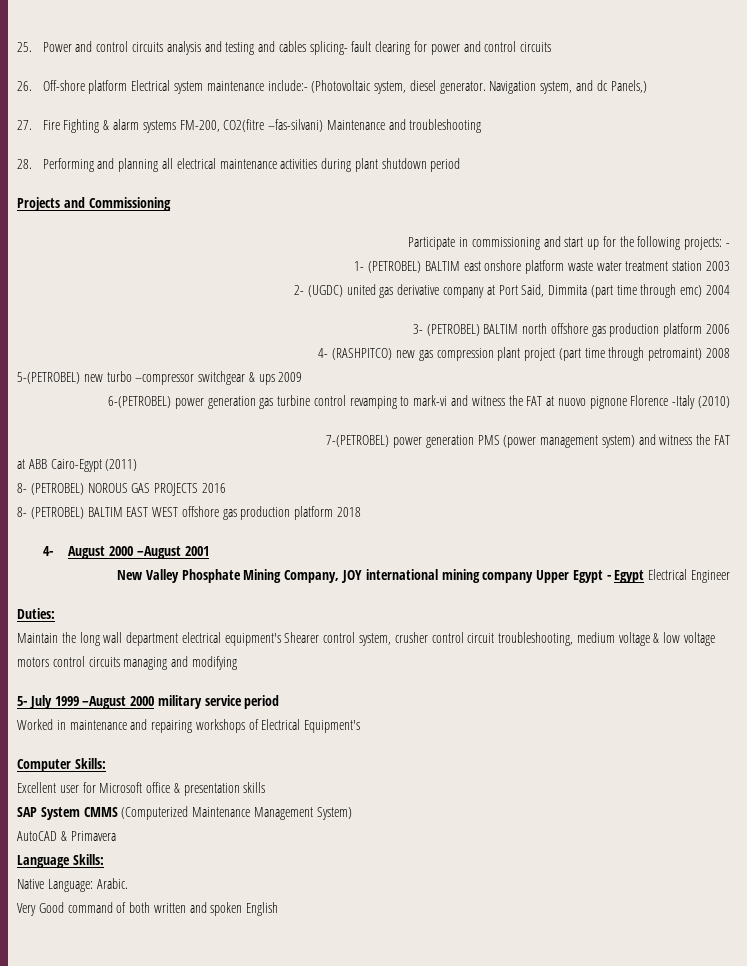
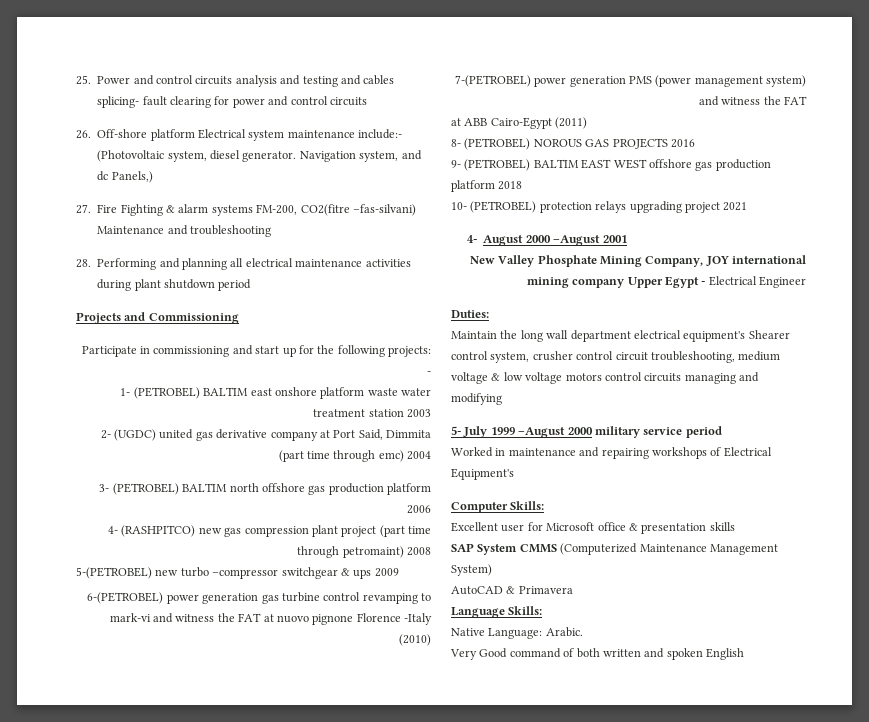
- 8- (PETROBEL) BALTIM EAST WEST offshore gas production platform 2018
+ 9- (PETROBEL) BALTIM EAST WEST offshore gas production platform 2018
+ 10- (PETROBEL) protection relays upgrading project 2021
- New Valley Phosphate Mining Company, JOY international mining company Upper Egypt - Egypt Electrical Engineer
+ New Valley Phosphate Mining Company, JOY international mining company Upper Egypt - Electrical Engineer

